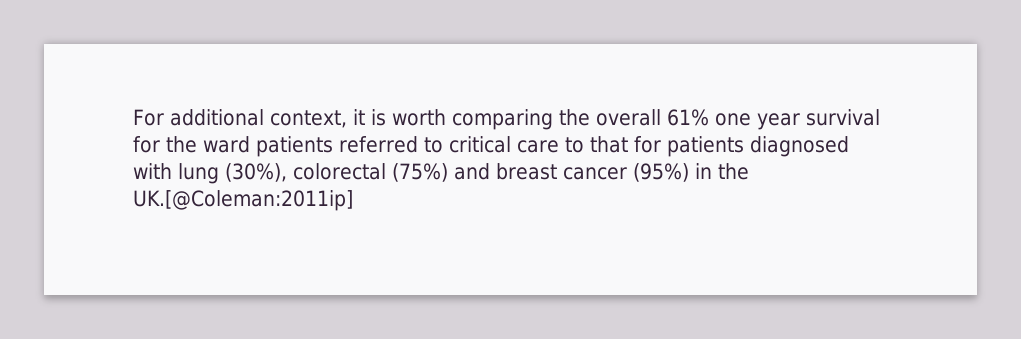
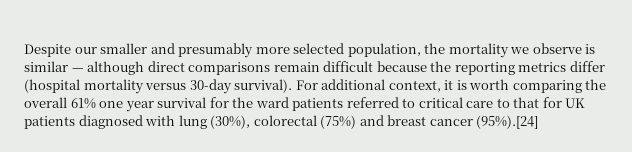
+ Despite our smaller and presumably more selected population, the mortality we observe is similar — although direct comparisons remain difficult because the reporting metrics differ (hospital mortality versus 30-day survival).
- For additional context, it is worth comparing the overall 61% one year survival for the ward patients referred to critical care to that for patients diagnosed with lung (30%), colorectal (75%) and breast cancer (95%) in the UK.[@Coleman:2011ip]
+ For additional context, it is worth comparing the overall 61% one year survival for the ward patients referred to critical care to that for UK patients diagnosed with lung (30%), colorectal (75%) and breast cancer (95%).[24]

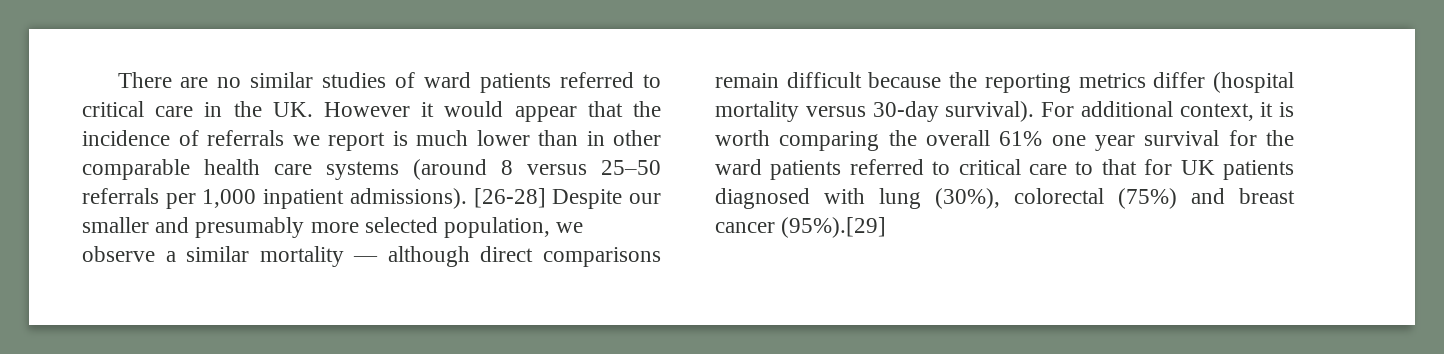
- Despite our smaller and presumably more selected population, the mortality we observe is similar — although direct comparisons remain difficult because the reporting metrics differ (hospital mortality versus 30-day survival).
+ There are no similar studies of ward patients referred to critical care in the UK. However it would appear that the incidence of referrals we report is much lower than in other comparable health care systems (around 8 versus 25–50 referrals per 1,000 inpatient admissions). [26-28] Despite our smaller and presumably more selected population, we observe a similar mortality — although direct comparisons remain difficult because the reporting metrics differ (hospital mortality versus 30-day survival).
- For additional context, it is worth comparing the overall 61% one year survival for the ward patients referred to critical care to that for UK patients diagnosed with lung (30%), colorectal (75%) and breast cancer (95%).[24]
+ For additional context, it is worth comparing the overall 61% one year survival for the ward patients referred to critical care to that for UK patients diagnosed with lung (30%), colorectal (75%) and breast cancer (95%).[29]

